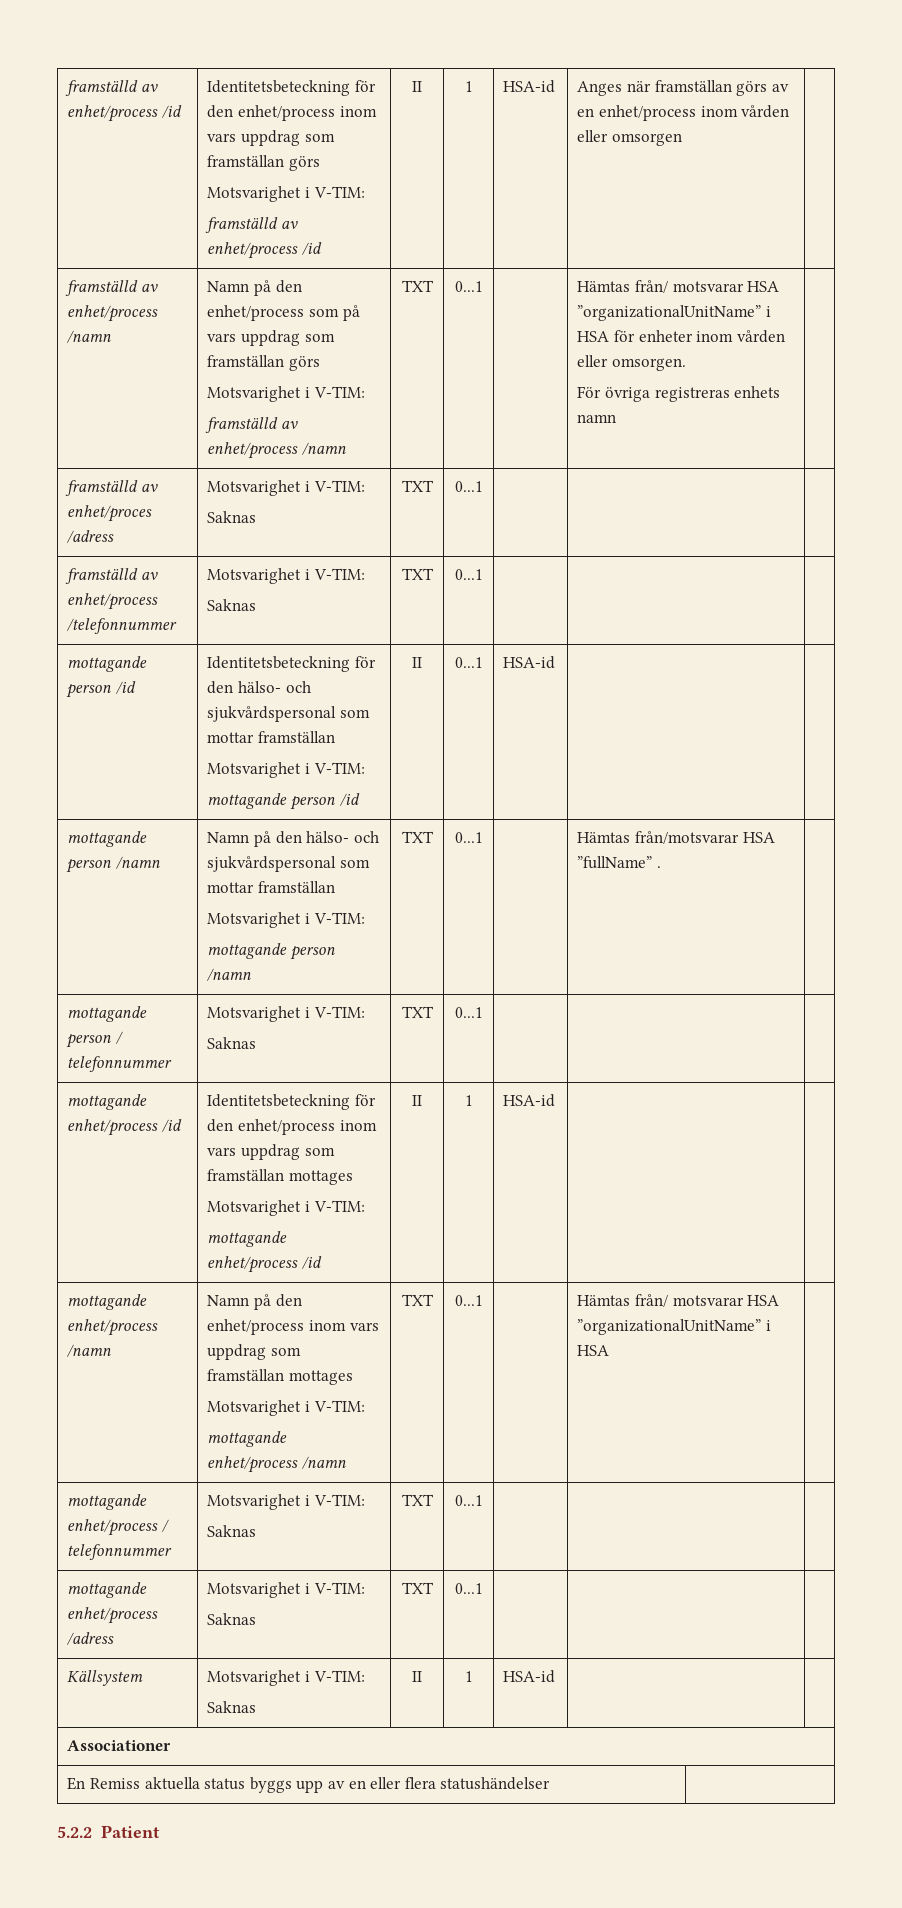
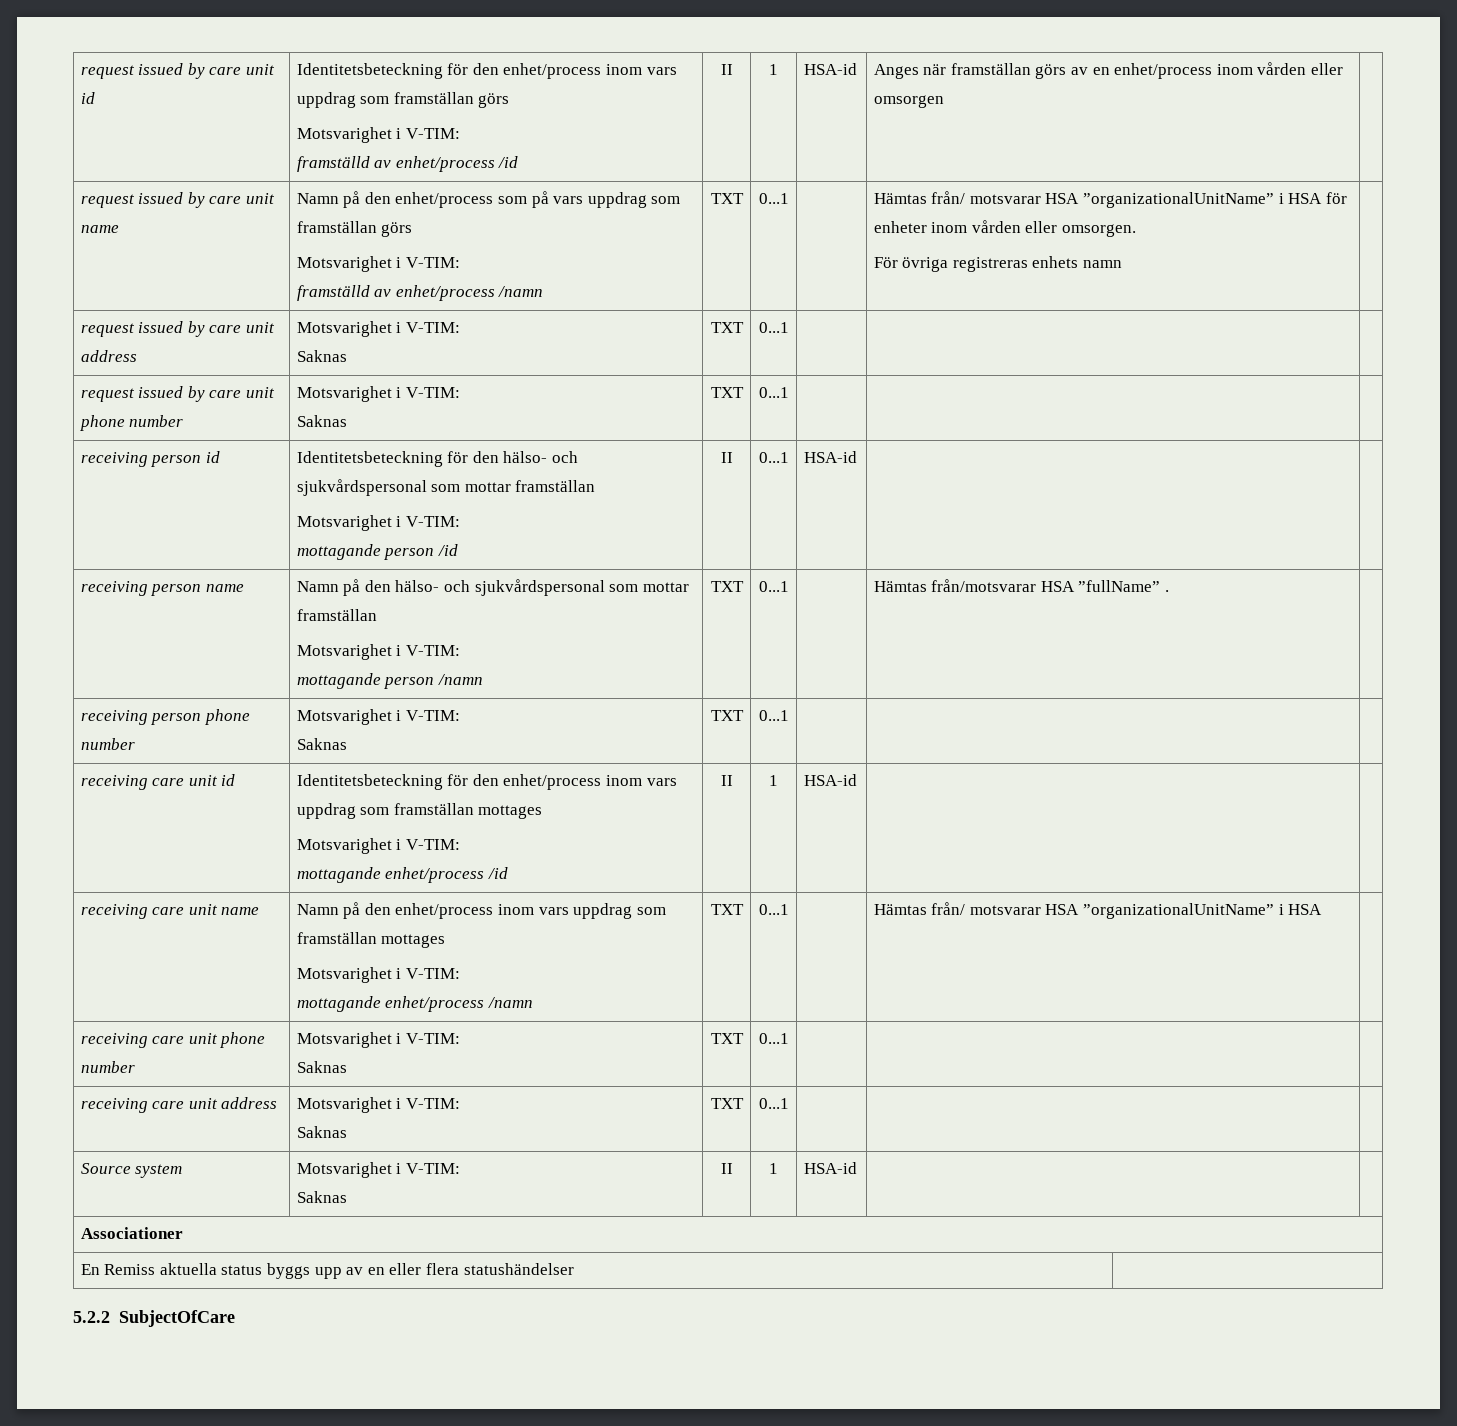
- framställd av enhet/process /id | Identitetsbeteckning för den enhet/process inom vars uppdrag som framställan görs
+ request issued by care unit id | Identitetsbeteckning för den enhet/process inom vars uppdrag som framställan görs
  Motsvarighet i V-TIM:
  framställd av enhet/process /id | II | 1 | HSA-id | Anges när framställan görs av en enhet/process inom vården eller omsorgen |
- framställd av enhet/process /namn
+ request issued by care unit name
- framställd av enhet/proces /adress | Motsvarighet i V-TIM:
+ request issued by care unit address | Motsvarighet i V-TIM:
  Saknas | TXT | 0...1 | | |
- framställd av enhet/process /telefonnummer | Motsvarighet i V-TIM:
+ request issued by care unit phone number | Motsvarighet i V-TIM:
  Saknas | TXT | 0...1 | | |
- mottagande person /id | Identitetsbeteckning för den hälso- och sjukvårdspersonal som mottar framställan
+ receiving person id | Identitetsbeteckning för den hälso- och sjukvårdspersonal som mottar framställan
- mottagande person /namn | Namn på den hälso- och sjukvårdspersonal som mottar framställan
+ receiving person name | Namn på den hälso- och sjukvårdspersonal som mottar framställan
- mottagande person / telefonnummer | Motsvarighet i V-TIM:
+ receiving person phone number | Motsvarighet i V-TIM:
  Saknas | TXT | 0...1 | | |
- mottagande enhet/process /id | Identitetsbeteckning för den enhet/process inom vars uppdrag som framställan mottages
+ receiving care unit id | Identitetsbeteckning för den enhet/process inom vars uppdrag som framställan mottages
- mottagande enhet/process /namn | Namn på den enhet/process inom vars uppdrag som framställan mottages
+ receiving care unit name | Namn på den enhet/process inom vars uppdrag som framställan mottages
- mottagande enhet/process / telefonnummer | Motsvarighet i V-TIM:
+ receiving care unit phone number | Motsvarighet i V-TIM:
  Saknas | TXT | 0...1 | | |
- mottagande enhet/process /adress | Motsvarighet i V-TIM:
+ receiving care unit address | Motsvarighet i V-TIM:
  Saknas | TXT | 0...1 | | |
- Källsystem | Motsvarighet i V-TIM:
+ Source system | Motsvarighet i V-TIM:
- 5.2.2 Patient
+ 5.2.2 SubjectOfCare

